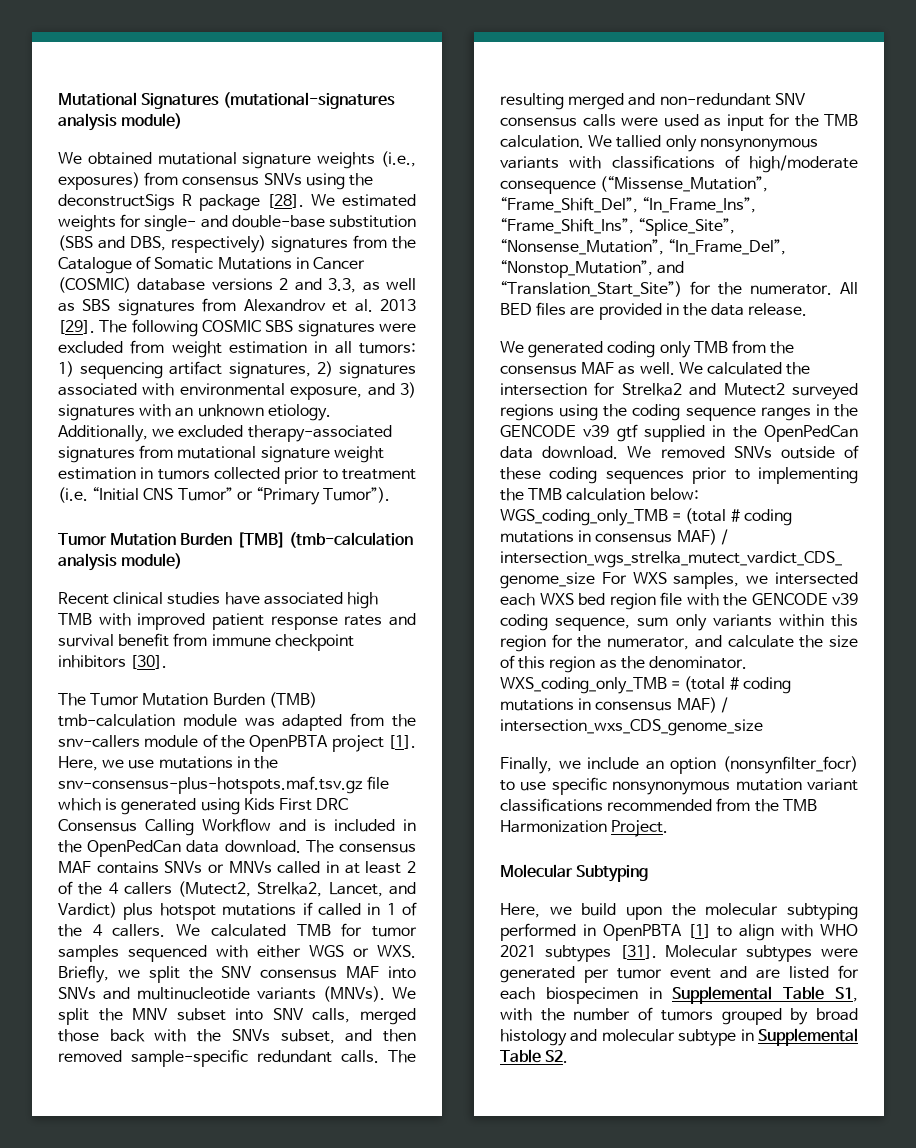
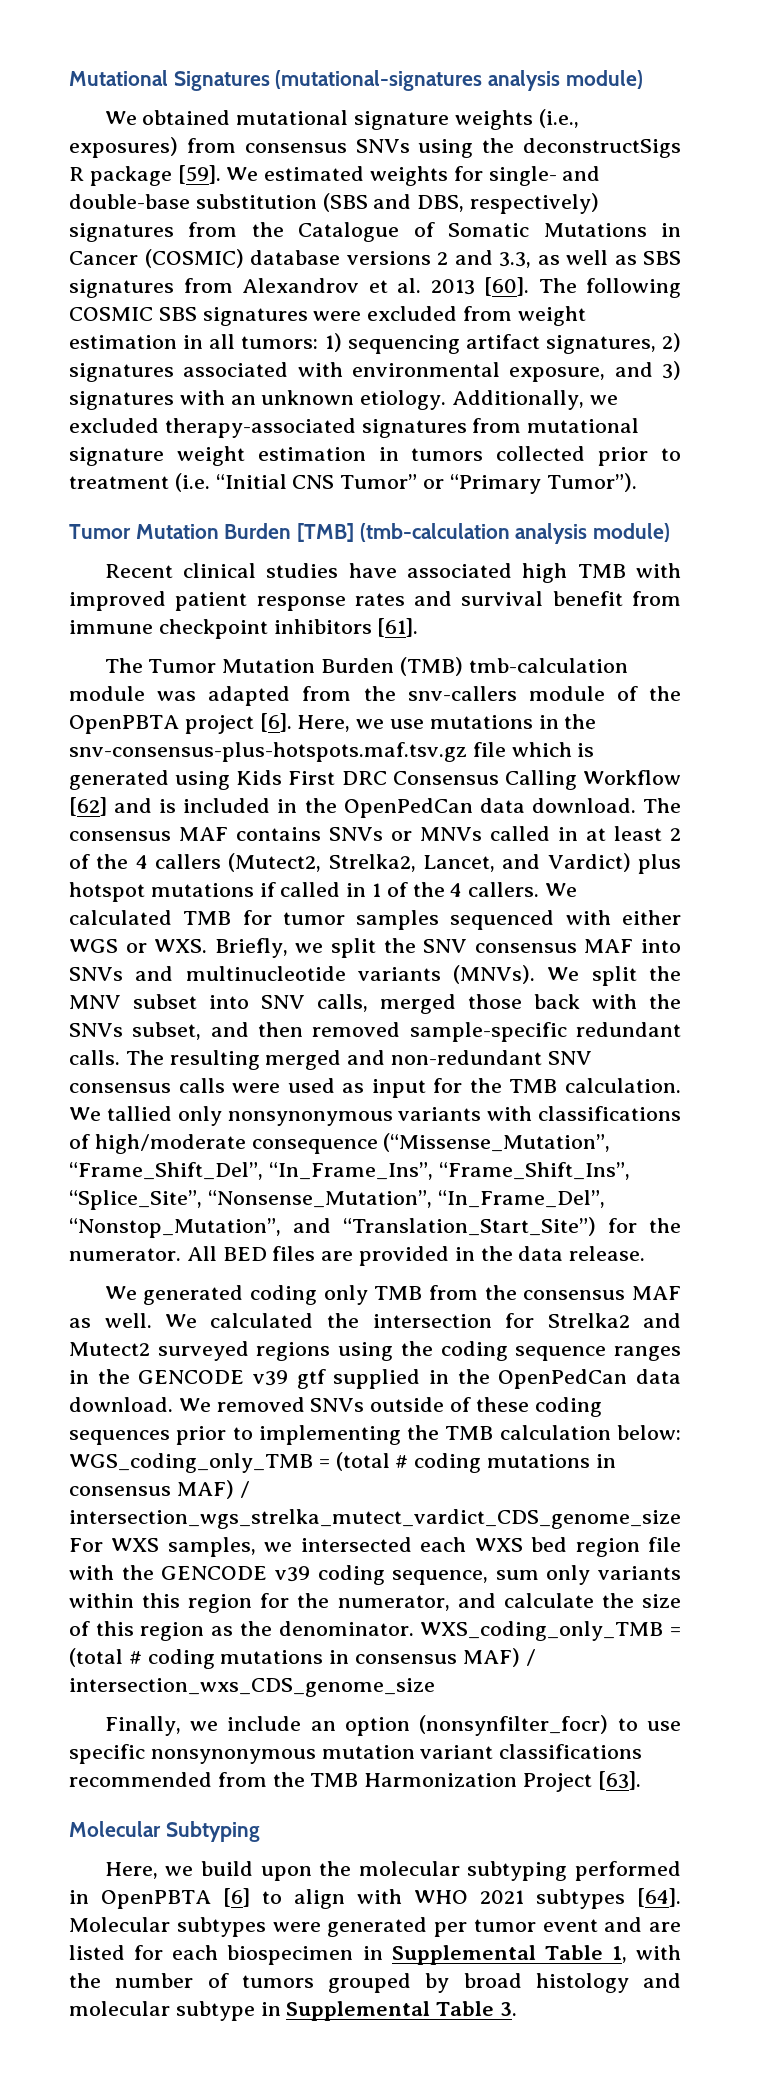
- We obtained mutational signature weights (i.e., exposures) from consensus SNVs using the deconstructSigs R package [28].
+ We obtained mutational signature weights (i.e., exposures) from consensus SNVs using the deconstructSigs R package [59].
- We estimated weights for single- and double-base substitution (SBS and DBS, respectively) signatures from the Catalogue of Somatic Mutations in Cancer (COSMIC) database versions 2 and 3.3, as well as SBS signatures from Alexandrov et al. 2013 [29].
+ We estimated weights for single- and double-base substitution (SBS and DBS, respectively) signatures from the Catalogue of Somatic Mutations in Cancer (COSMIC) database versions 2 and 3.3, as well as SBS signatures from Alexandrov et al. 2013 [60].
- Recent clinical studies have associated high TMB with improved patient response rates and survival benefit from immune checkpoint inhibitors [30].
+ Recent clinical studies have associated high TMB with improved patient response rates and survival benefit from immune checkpoint inhibitors [61].
- The Tumor Mutation Burden (TMB) tmb-calculation module was adapted from the snv-callers module of the OpenPBTA project [1].
+ The Tumor Mutation Burden (TMB) tmb-calculation module was adapted from the snv-callers module of the OpenPBTA project [6].
- Here, we use mutations in the snv-consensus-plus-hotspots.maf.tsv.gz file which is generated using Kids First DRC Consensus Calling Workflow and is included in the OpenPedCan data download.
+ Here, we use mutations in the snv-consensus-plus-hotspots.maf.tsv.gz file which is generated using Kids First DRC Consensus Calling Workflow [62] and is included in the OpenPedCan data download.
- Finally, we include an option (nonsynfilter_focr) to use specific nonsynonymous mutation variant classifications recommended from the TMB Harmonization Project.
+ Finally, we include an option (nonsynfilter_focr) to use specific nonsynonymous mutation variant classifications recommended from the TMB Harmonization Project [63].
- Here, we build upon the molecular subtyping performed in OpenPBTA [1] to align with WHO 2021 subtypes [31].
+ Here, we build upon the molecular subtyping performed in OpenPBTA [6] to align with WHO 2021 subtypes [64].
- Molecular subtypes were generated per tumor event and are listed for each biospecimen in Supplemental Table S1, with the number of tumors grouped by broad histology and molecular subtype in Supplemental Table S2.
+ Molecular subtypes were generated per tumor event and are listed for each biospecimen in Supplemental Table 1, with the number of tumors grouped by broad histology and molecular subtype in Supplemental Table 3.

